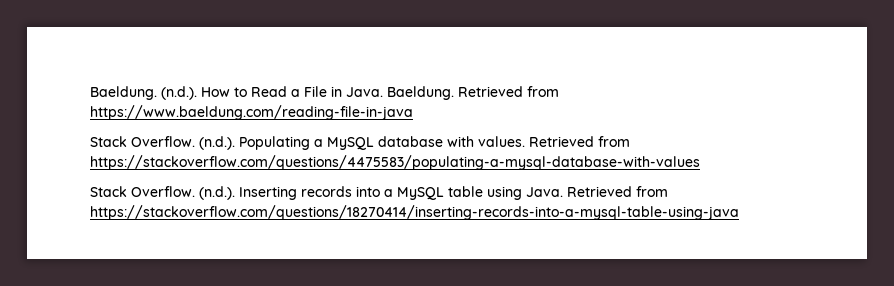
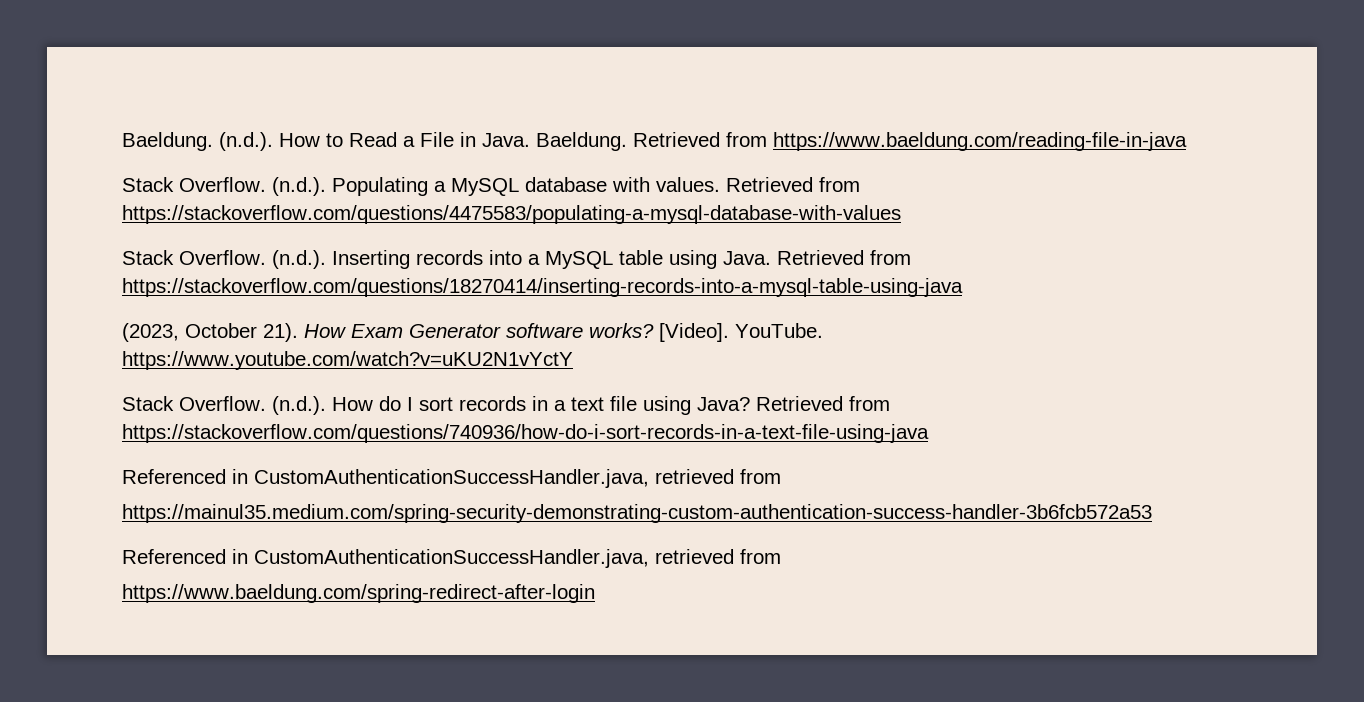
+ (2023, October 21). How Exam Generator software works? [Video]. YouTube. https://www.youtube.com/watch?v=uKU2N1vYctY
+ Stack Overflow. (n.d.). How do I sort records in a text file using Java? Retrieved from https://stackoverflow.com/questions/740936/how-do-i-sort-records-in-a-text-file-using-java
+ Referenced in CustomAuthenticationSuccessHandler.java, retrieved from
+ https://mainul35.medium.com/spring-security-demonstrating-custom-authentication-success-handler-3b6fcb572a53
+ Referenced in CustomAuthenticationSuccessHandler.java, retrieved from
+ https://www.baeldung.com/spring-redirect-after-login

